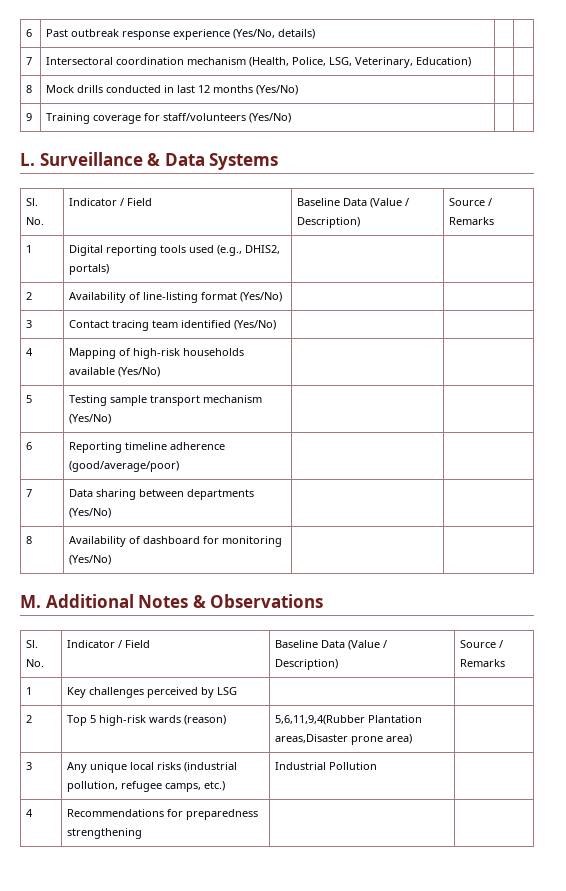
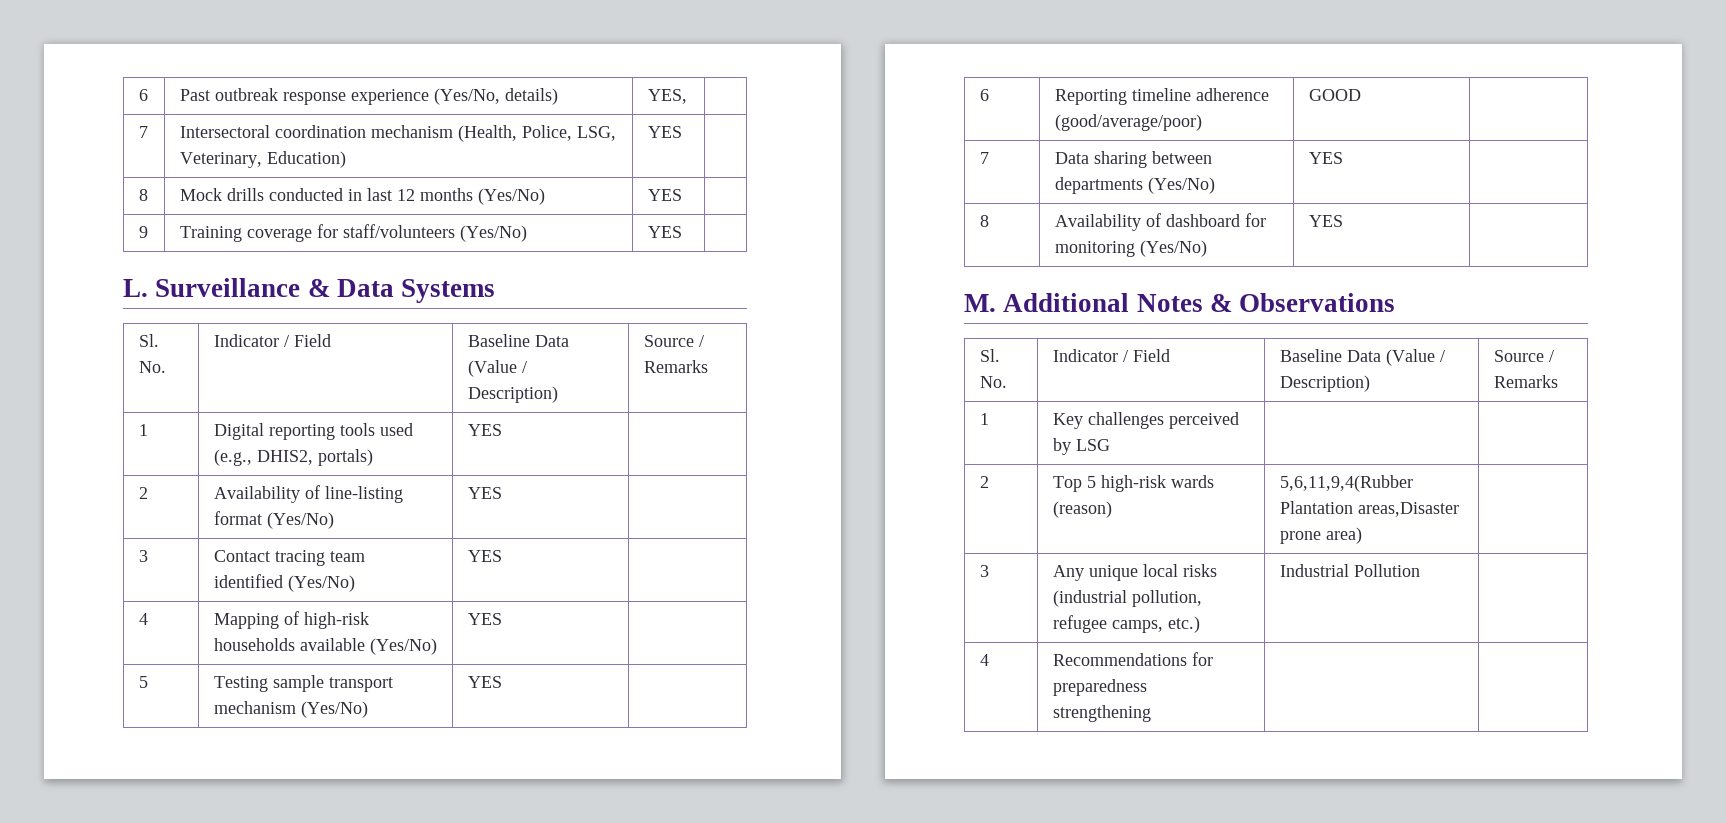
- 6 | Past outbreak response experience (Yes/No, details) | |
+ 6 | Past outbreak response experience (Yes/No, details) | YES, |
- 7 | Intersectoral coordination mechanism (Health, Police, LSG, Veterinary, Education) | |
+ 7 | Intersectoral coordination mechanism (Health, Police, LSG, Veterinary, Education) | YES |
- 8 | Mock drills conducted in last 12 months (Yes/No) | |
+ 8 | Mock drills conducted in last 12 months (Yes/No) | YES |
- 9 | Training coverage for staff/volunteers (Yes/No) | |
+ 9 | Training coverage for staff/volunteers (Yes/No) | YES |
- 1 | Digital reporting tools used (e.g., DHIS2, portals) | |
+ 1 | Digital reporting tools used (e.g., DHIS2, portals) | YES |
- 2 | Availability of line-listing format (Yes/No) | |
+ 2 | Availability of line-listing format (Yes/No) | YES |
- 3 | Contact tracing team identified (Yes/No) | |
+ 3 | Contact tracing team identified (Yes/No) | YES |
- 4 | Mapping of high-risk households available (Yes/No) | |
+ 4 | Mapping of high-risk households available (Yes/No) | YES |
- 5 | Testing sample transport mechanism (Yes/No) | |
+ 5 | Testing sample transport mechanism (Yes/No) | YES |
- 6 | Reporting timeline adherence (good/average/poor) | |
+ 6 | Reporting timeline adherence (good/average/poor) | GOOD |
- 7 | Data sharing between departments (Yes/No) | |
+ 7 | Data sharing between departments (Yes/No) | YES |
- 8 | Availability of dashboard for monitoring (Yes/No) | |
+ 8 | Availability of dashboard for monitoring (Yes/No) | YES |

